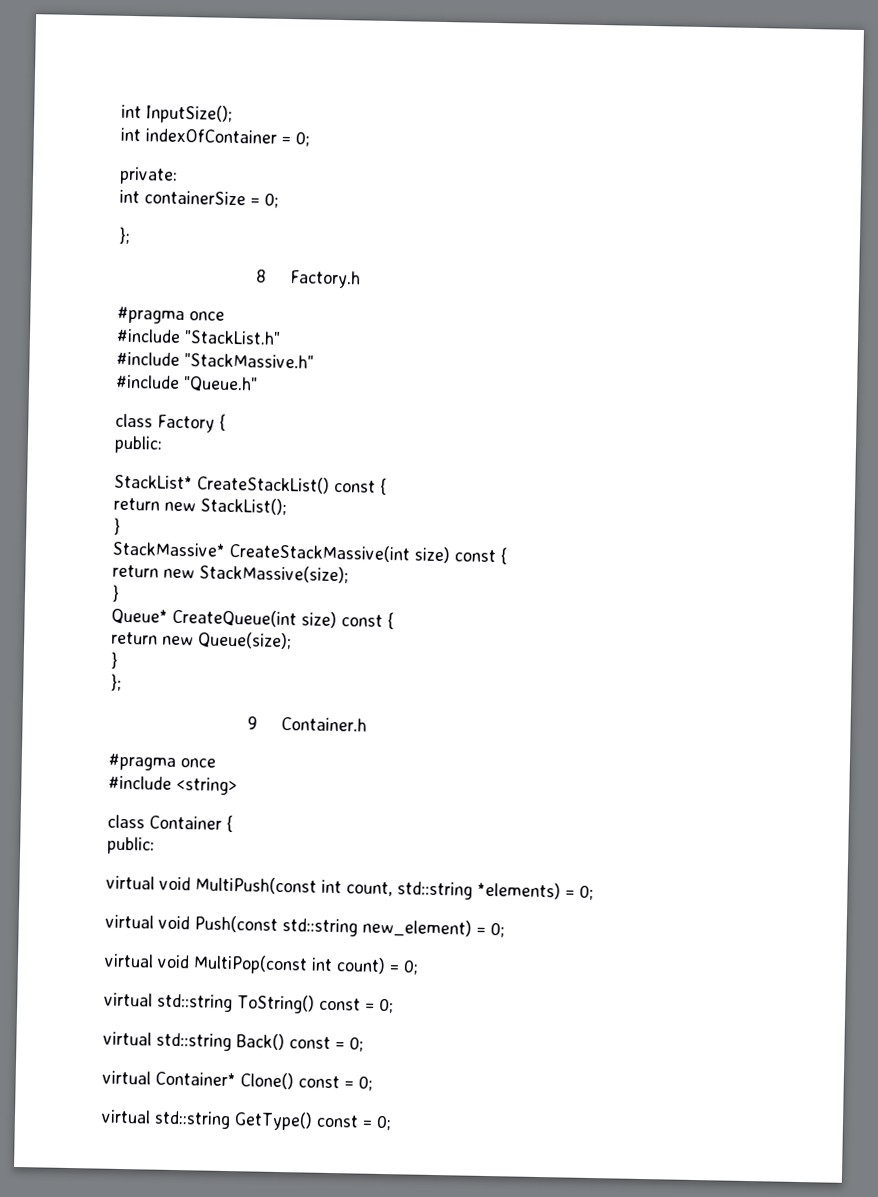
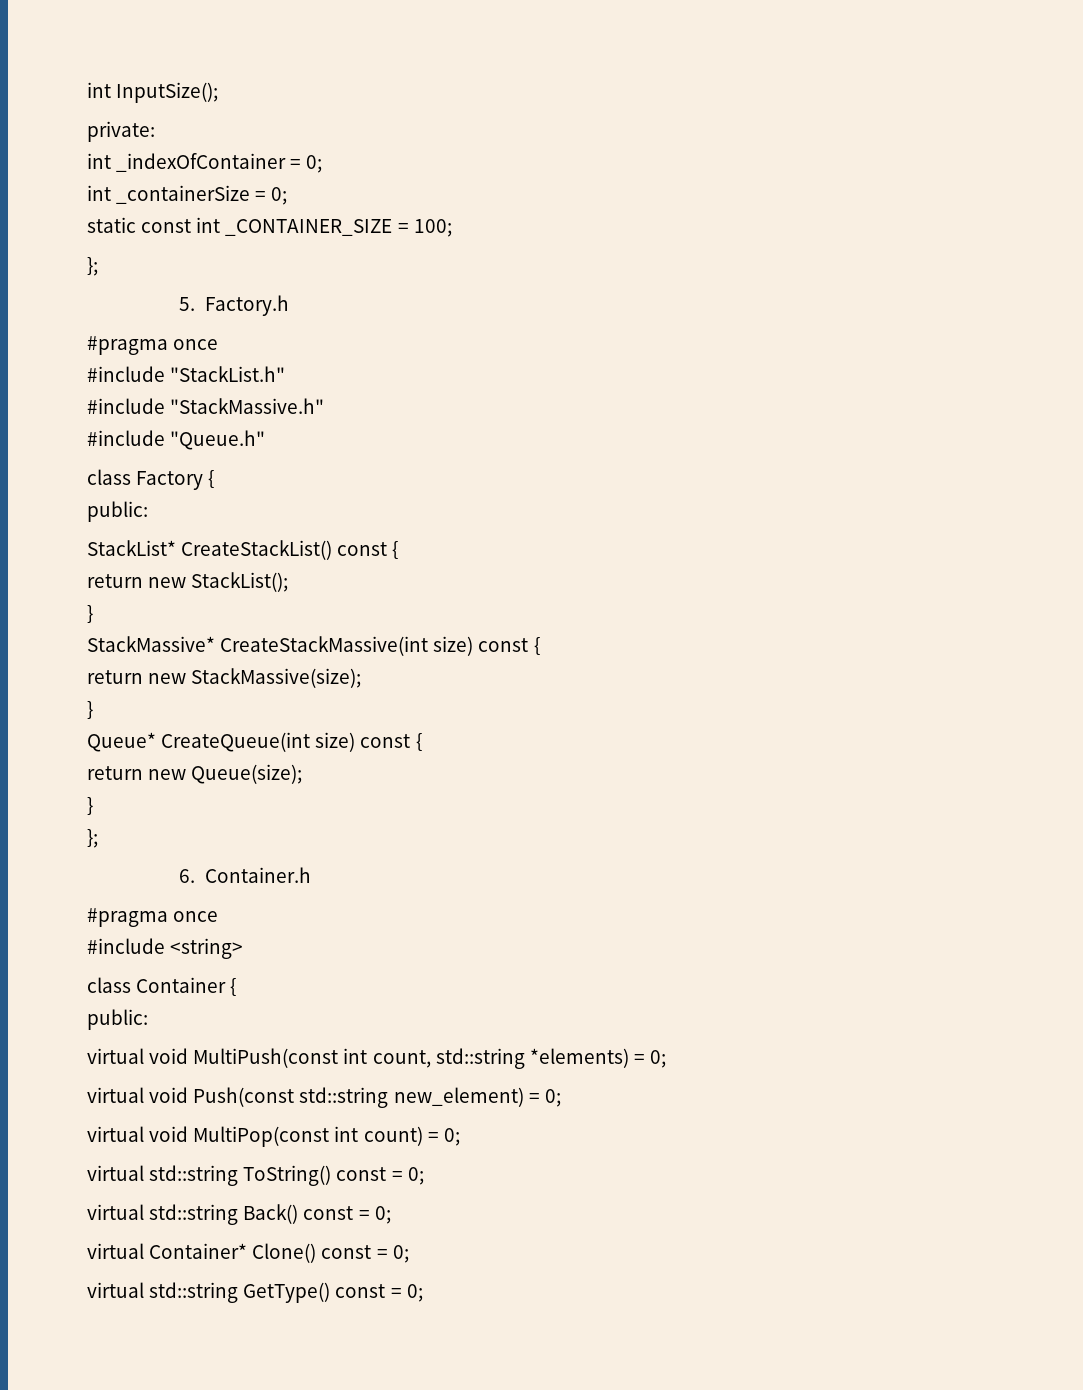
- int indexOfContainer = 0;
- int containerSize = 0;
+ int _indexOfContainer = 0;
+ int _containerSize = 0;
+ static const int _CONTAINER_SIZE = 100;
  };
- 8 Factory.h
+ 5. Factory.h
- 9 Container.h
+ 6. Container.h

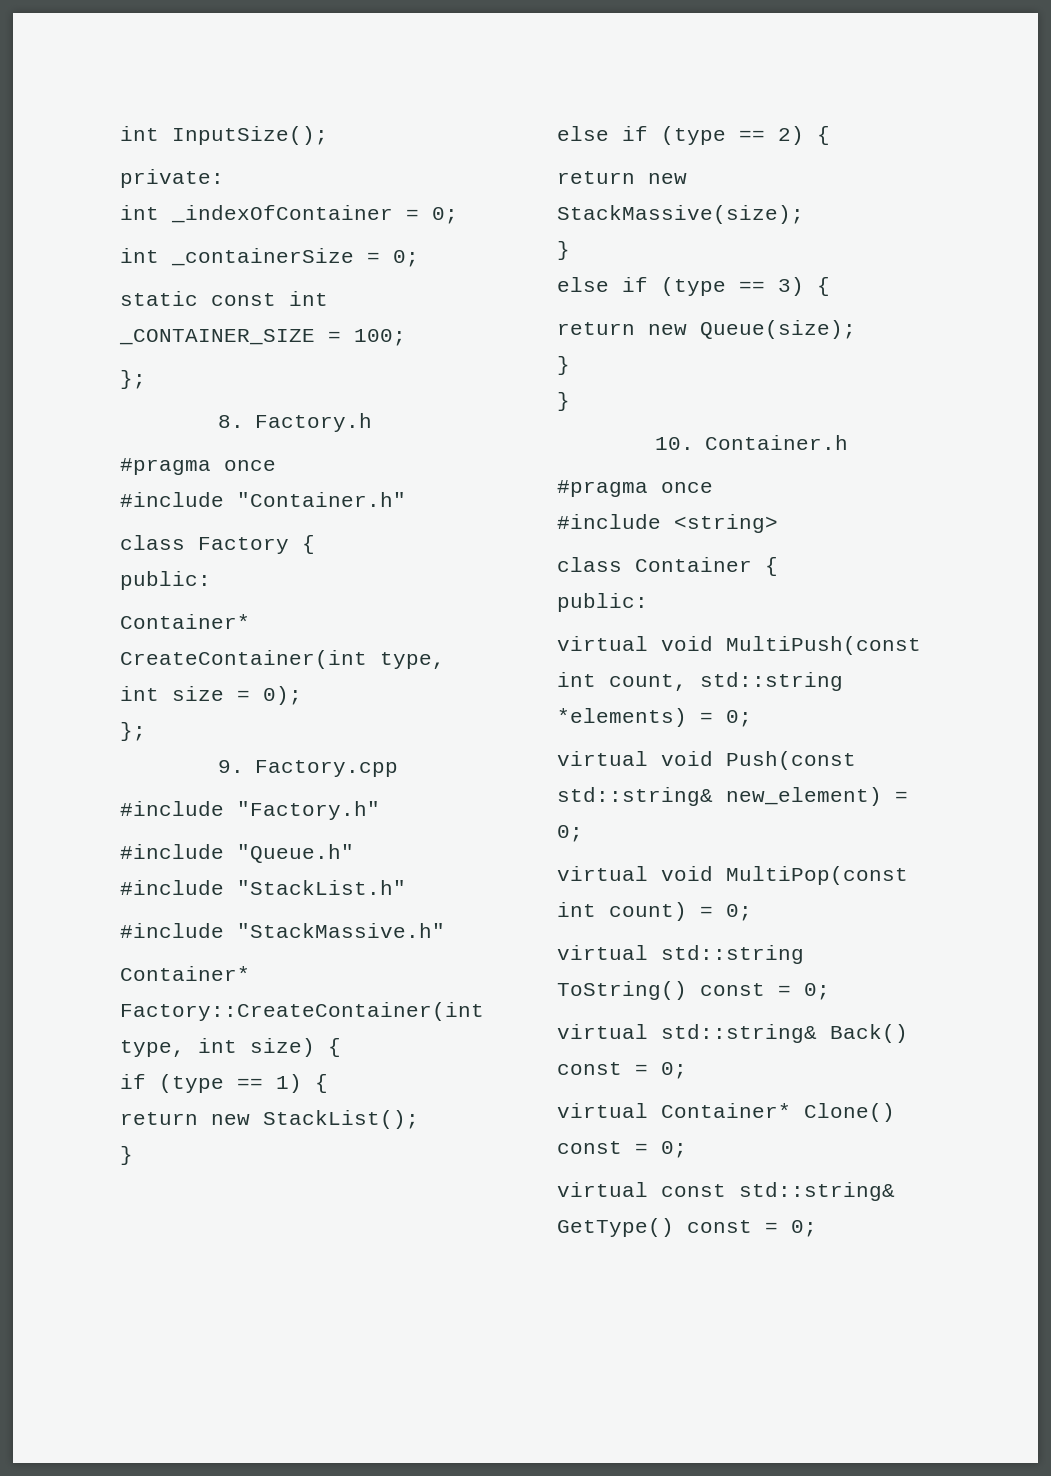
- 5. Factory.h
+ 8. Factory.h
- #include "StackList.h"
- #include "StackMassive.h"
- #include "Queue.h"
+ #include "Container.h"
- StackList* CreateStackList() const {
+ Container* CreateContainer(int type, int size = 0);
+ };
+ 9. Factory.cpp
+ #include "Factory.h"
+ #include "Queue.h"
+ #include "StackList.h"
+ #include "StackMassive.h"
+ Container* Factory::CreateContainer(int type, int size) {
+ if (type == 1) {
- StackMassive* CreateStackMassive(int size) const {
+ else if (type == 2) {
- Queue* CreateQueue(int size) const {
+ else if (type == 3) {
  return new Queue(size);
  }
- };
- 6. Container.h
+ }
+ 10. Container.h
- virtual void Push(const std::string new_element) = 0;
+ virtual void Push(const std::string& new_element) = 0;
- virtual std::string Back() const = 0;
+ virtual std::string& Back() const = 0;
- virtual std::string GetType() const = 0;
+ virtual const std::string& GetType() const = 0;

